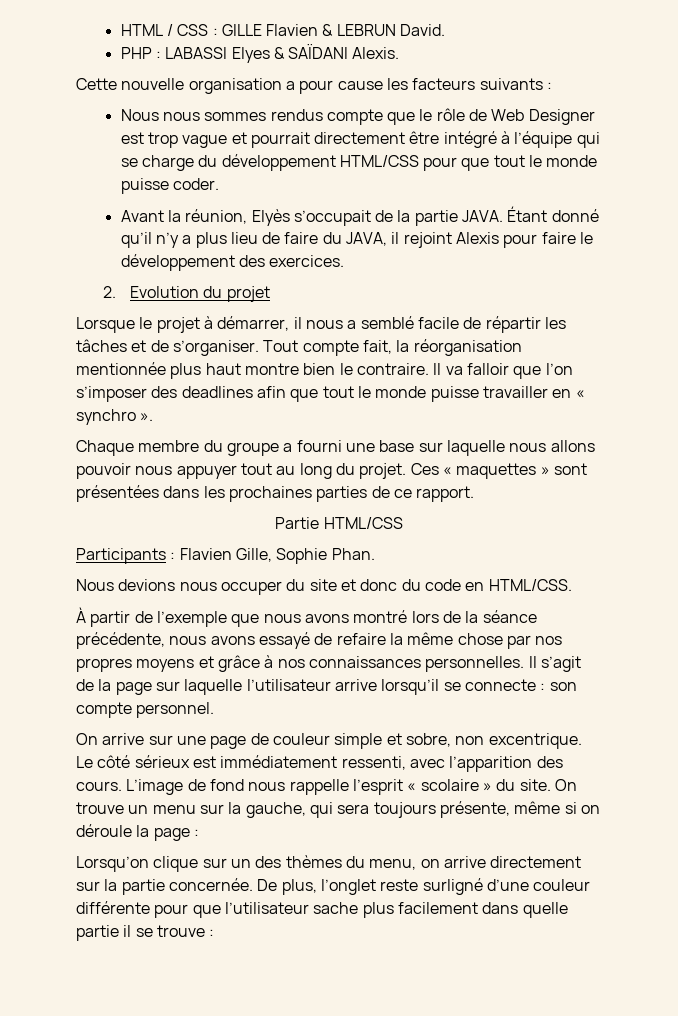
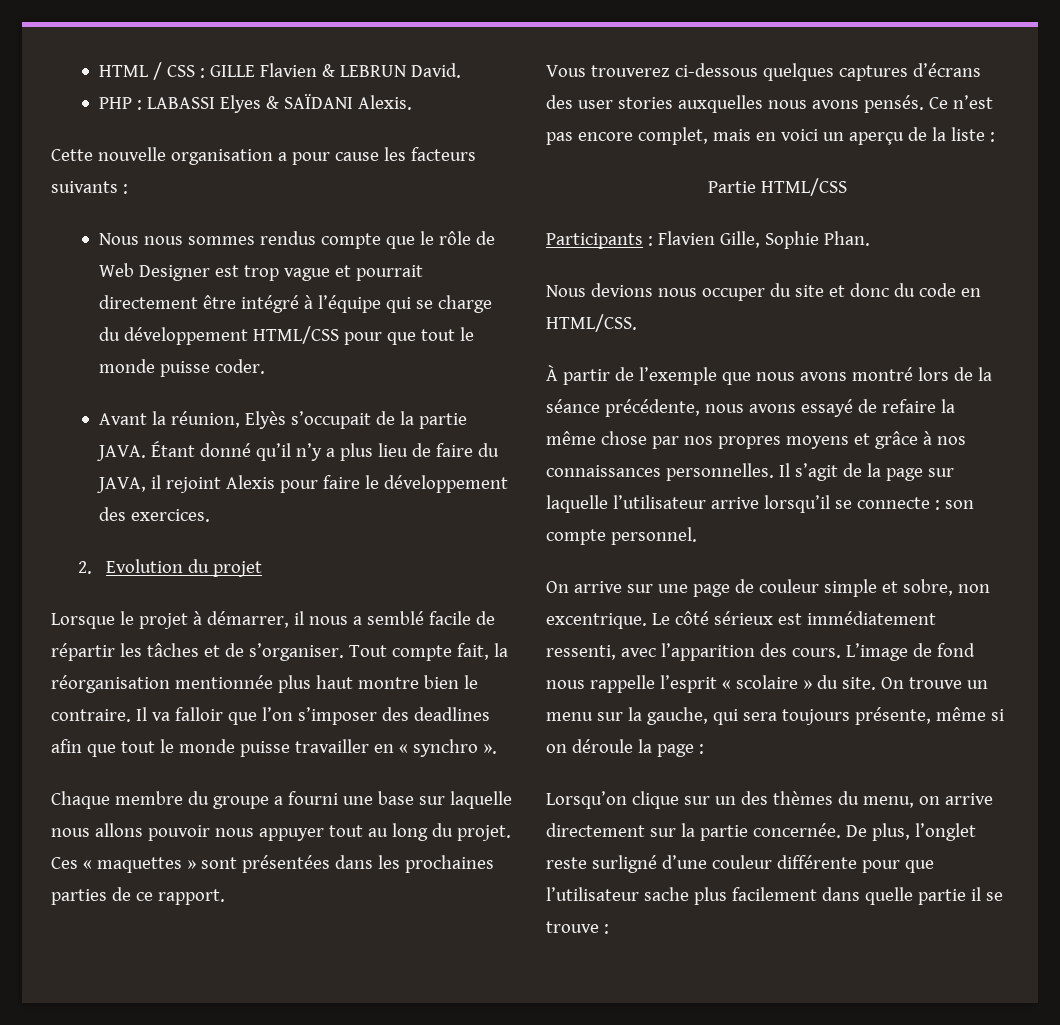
+ Vous trouverez ci-dessous quelques captures d’écrans des user stories auxquelles nous avons pensés. Ce n’est pas encore complet, mais en voici un aperçu de la liste :

